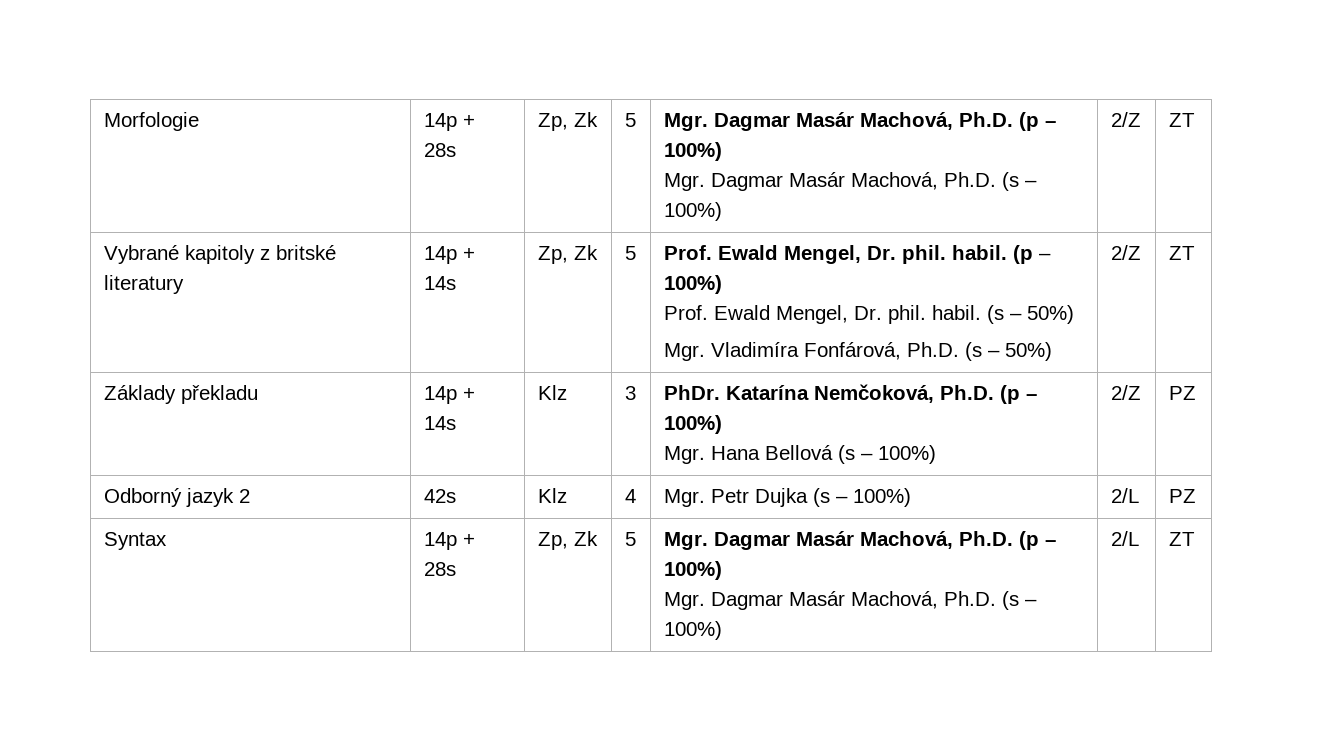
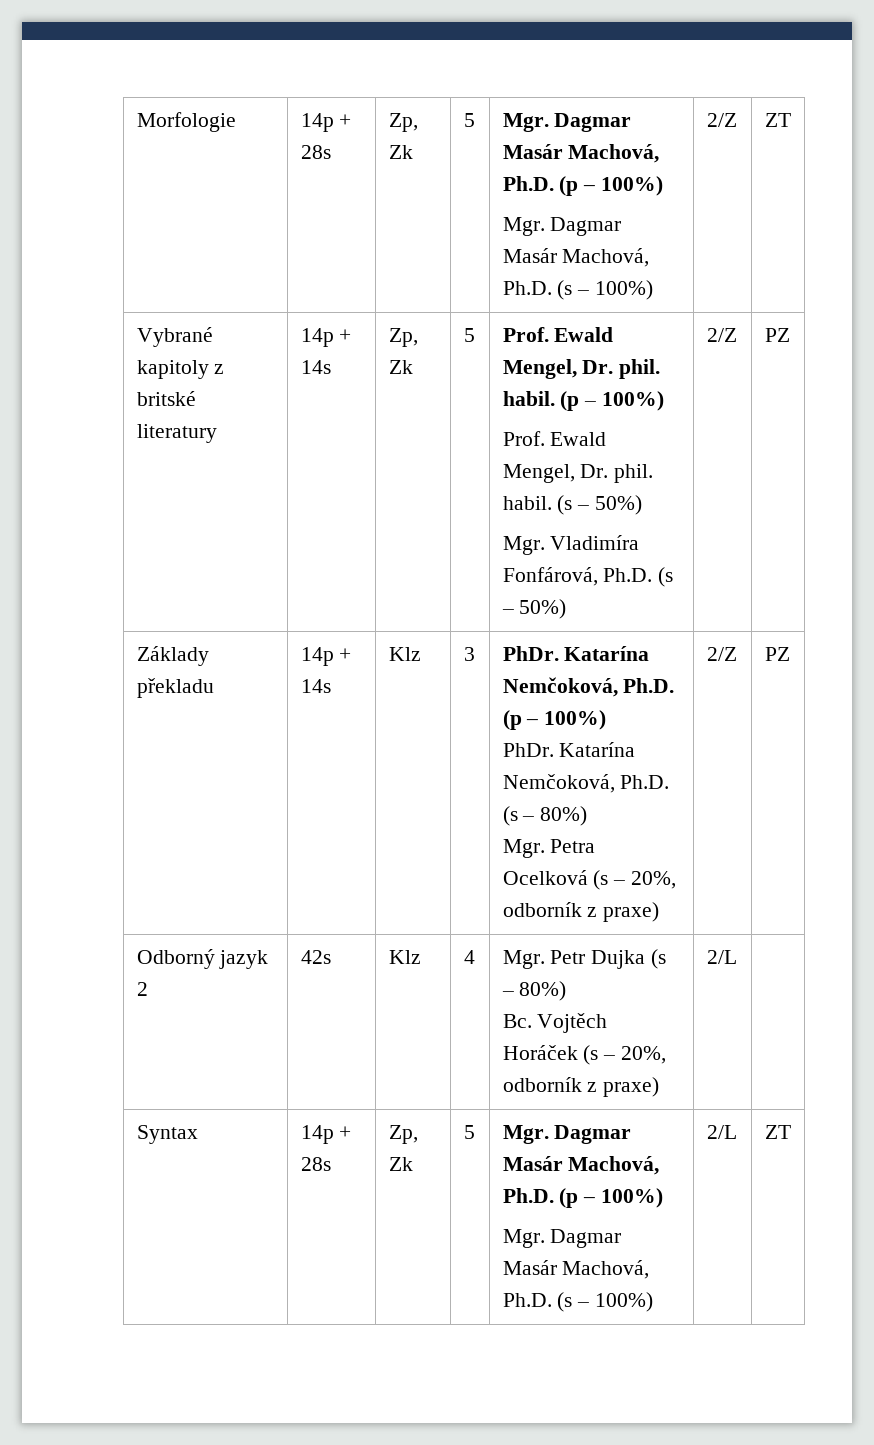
  Vybrané kapitoly z britské literatury | 14p + 14s | Zp, Zk | 5 | Prof. Ewald Mengel, Dr. phil. habil. (p – 100%)
  Prof. Ewald Mengel, Dr. phil. habil. (s – 50%)
- Mgr. Vladimíra Fonfárová, Ph.D. (s – 50%) | 2/Z | ZT
+ Mgr. Vladimíra Fonfárová, Ph.D. (s – 50%) | 2/Z | PZ
  Základy překladu | 14p + 14s | Klz | 3 | PhDr. Katarína Nemčoková, Ph.D. (p – 100%)
- Mgr. Hana Bellová (s – 100%) | 2/Z | PZ
+ PhDr. Katarína Nemčoková, Ph.D. (s – 80%)
+ Mgr. Petra Ocelková (s – 20%, odborník z praxe) | 2/Z | PZ
- Odborný jazyk 2 | 42s | Klz | 4 | Mgr. Petr Dujka (s – 100%) | 2/L | PZ
+ Odborný jazyk 2 | 42s | Klz | 4 | Mgr. Petr Dujka (s – 80%)
+ Bc. Vojtěch Horáček (s – 20%, odborník z praxe) | 2/L |

